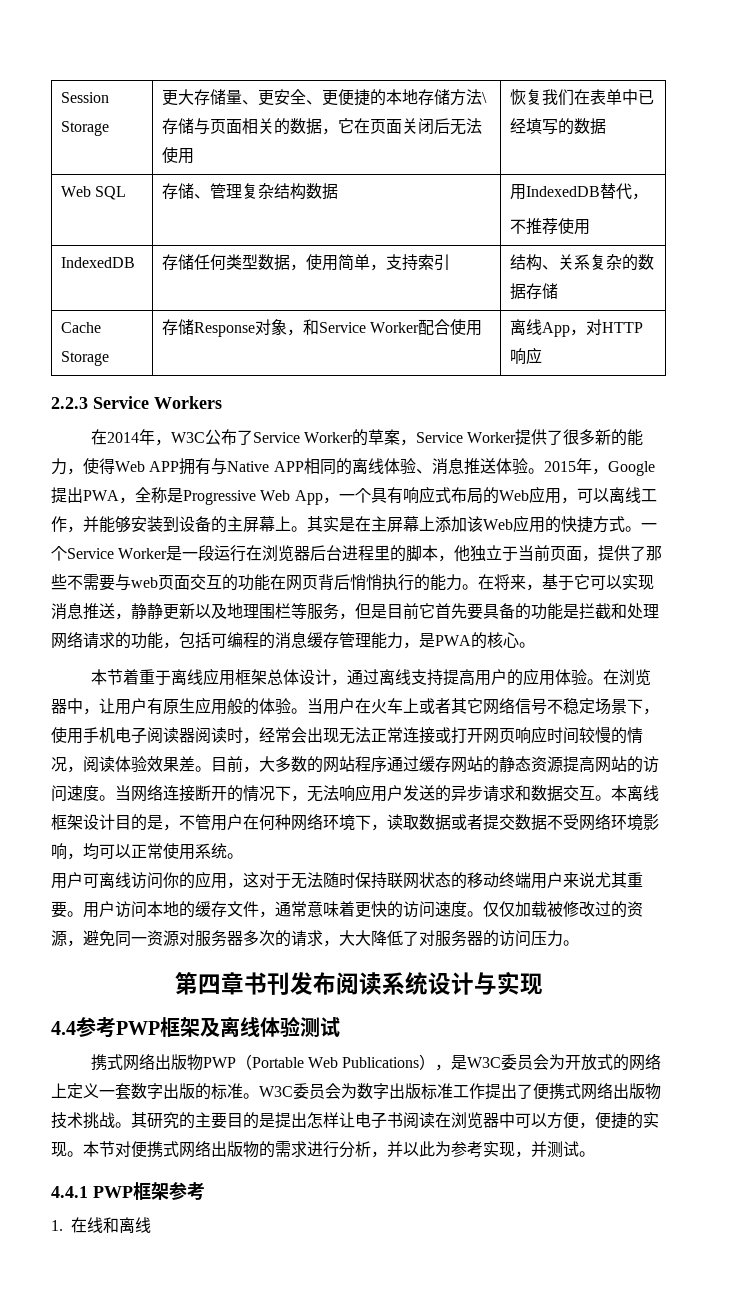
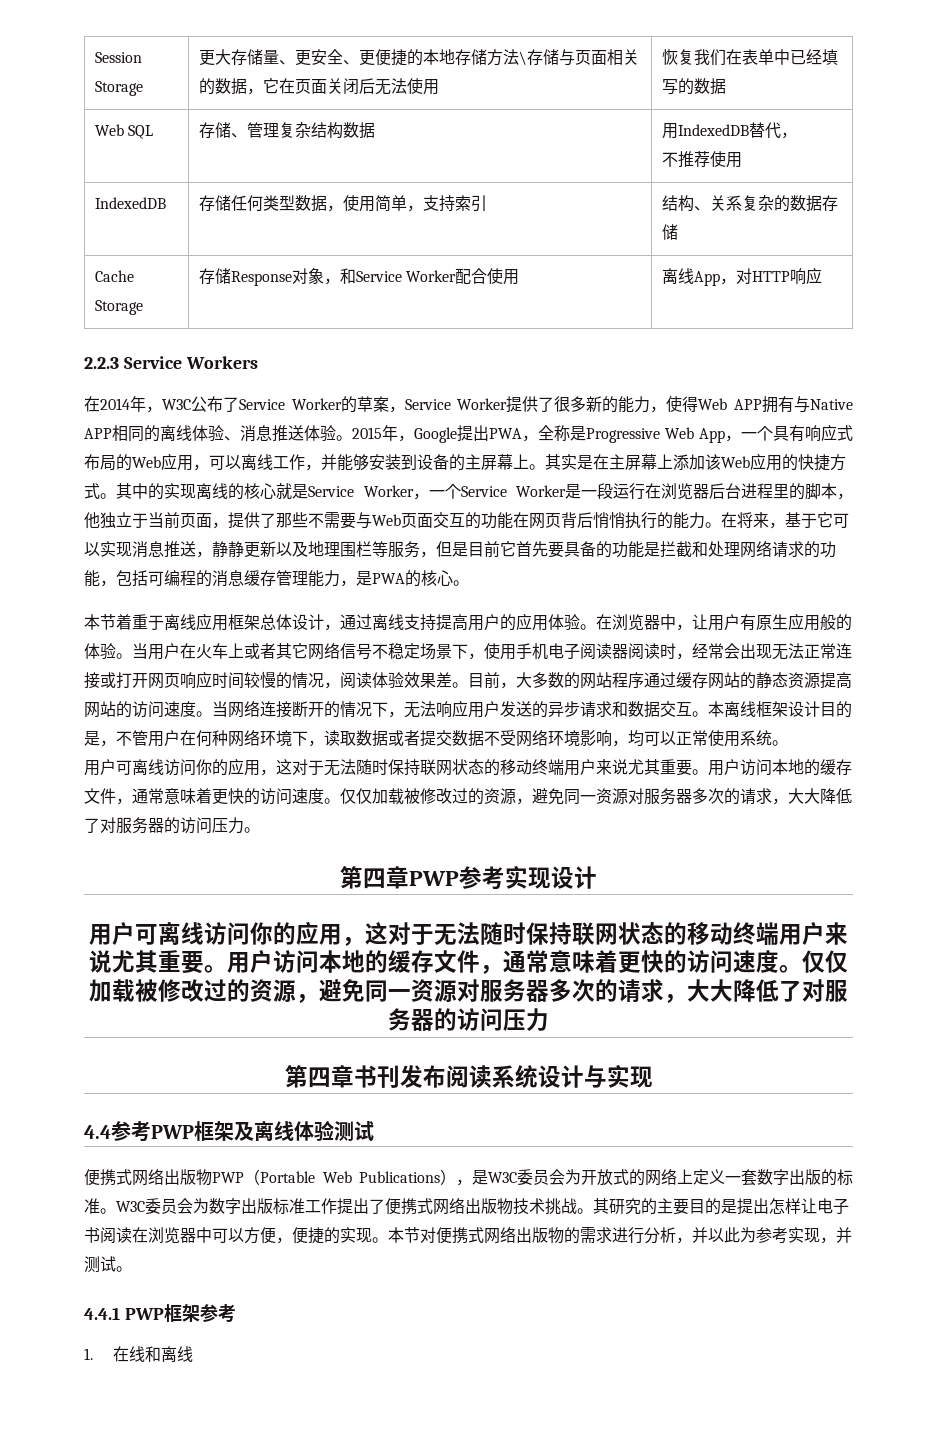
- 一个Service Worker是一段运行在浏览器后台进程里的脚本，他独立于当前页面，提供了那些不需要与web页面交互的功能在网页背后悄悄执行的能力。
+ 其中的实现离线的核心就是Service Worker，一个Service Worker是一段运行在浏览器后台进程里的脚本，他独立于当前页面，提供了那些不需要与Web页面交互的功能在网页背后悄悄执行的能力。
+ 第四章PWP参考实现设计
+ 用户可离线访问你的应用，这对于无法随时保持联网状态的移动终端用户来说尤其重要。用户访问本地的缓存文件，通常意味着更快的访问速度。仅仅加载被修改过的资源，避免同一资源对服务器多次的请求，大大降低了对服务器的访问压力
- 携式网络出版物PWP（Portable Web Publications），是W3C委员会为开放式的网络上定义一套数字出版的标准。
+ 便携式网络出版物PWP（Portable Web Publications），是W3C委员会为开放式的网络上定义一套数字出版的标准。

